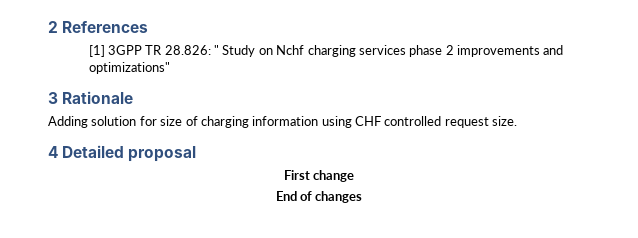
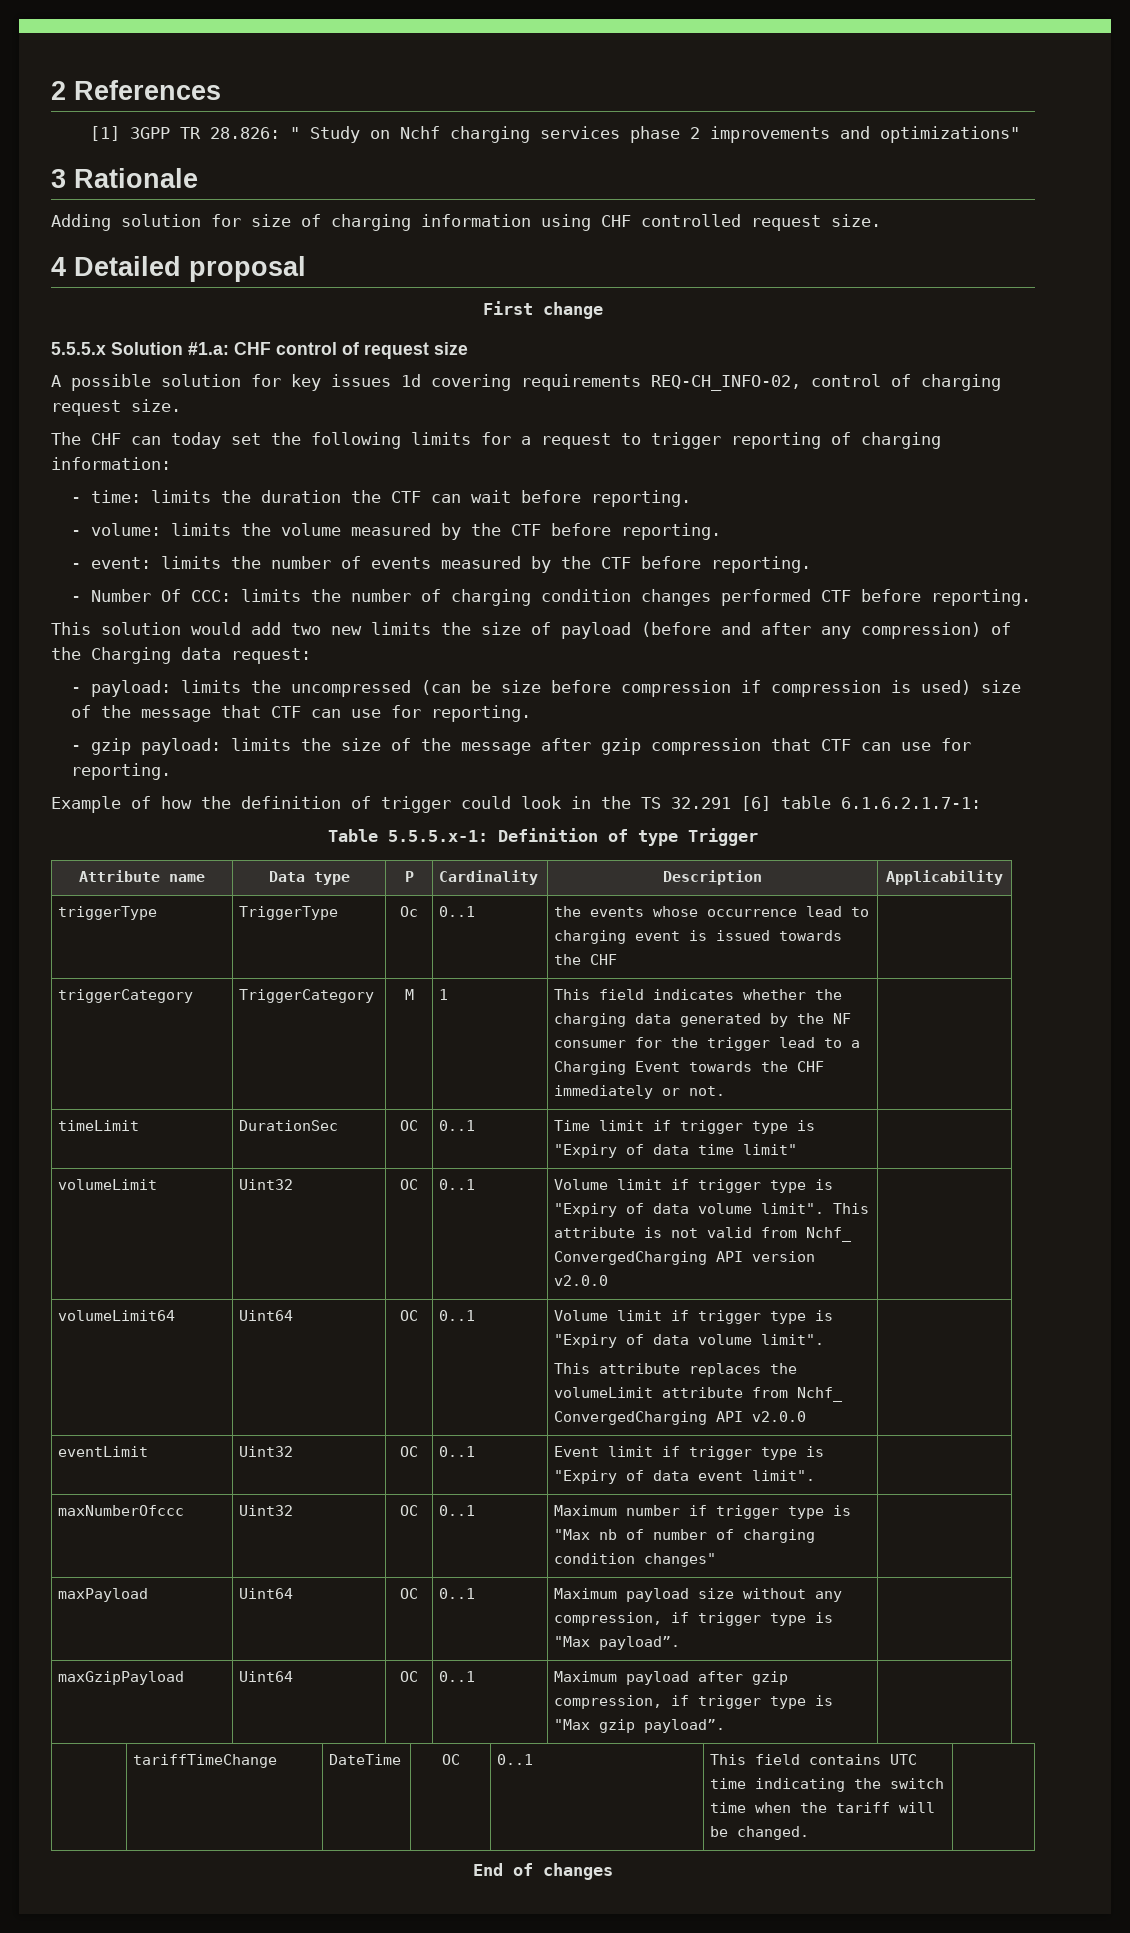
+ 5.5.5.x Solution #1.a: CHF control of request size
+ A possible solution for key issues 1d covering requirements REQ-CH_INFO-02, control of charging request size.
+ The CHF can today set the following limits for a request to trigger reporting of charging information:
+ - time: limits the duration the CTF can wait before reporting.
+ - volume: limits the volume measured by the CTF before reporting.
+ - event: limits the number of events measured by the CTF before reporting.
+ - Number Of CCC: limits the number of charging condition changes performed CTF before reporting.
+ This solution would add two new limits the size of payload (before and after any compression) of the Charging data request:
+ - payload: limits the uncompressed (can be size before compression if compression is used) size of the message that CTF can use for reporting.
+ - gzip payload: limits the size of the message after gzip compression that CTF can use for reporting.
+ Example of how the definition of trigger could look in the TS 32.291 [6] table 6.1.6.2.1.7-1:
+ Table 5.5.5.x-1: Definition of type Trigger
+ Attribute name | Data type | P | Cardinality | Description | Applicability
+ triggerType | TriggerType | Oc | 0..1 | the events whose occurrence lead to charging event is issued towards the CHF |
+ triggerCategory | TriggerCategory | M | 1 | This field indicates whether the charging data generated by the NF consumer for the trigger lead to a Charging Event towards the CHF immediately or not. |
+ timeLimit | DurationSec | OC | 0..1 | Time limit if trigger type is "Expiry of data time limit" |
+ volumeLimit | Uint32 | OC | 0..1 | Volume limit if trigger type is "Expiry of data volume limit". This attribute is not valid from Nchf_ ConvergedCharging API version v2.0.0 |
+ volumeLimit64 | Uint64 | OC | 0..1 | Volume limit if trigger type is "Expiry of data volume limit".
+ This attribute replaces the volumeLimit attribute from Nchf_ ConvergedCharging API v2.0.0 |
+ eventLimit | Uint32 | OC | 0..1 | Event limit if trigger type is "Expiry of data event limit". |
+ maxNumberOfccc | Uint32 | OC | 0..1 | Maximum number if trigger type is "Max nb of number of charging condition changes" |
+ maxPayload | Uint64 | OC | 0..1 | Maximum payload size without any compression, if trigger type is "Max payload”. |
+ maxGzipPayload | Uint64 | OC | 0..1 | Maximum payload after gzip compression, if trigger type is "Max gzip payload”. |
+ | tariffTimeChange | DateTime | OC | 0..1 | This field contains UTC time indicating the switch time when the tariff will be changed. |

